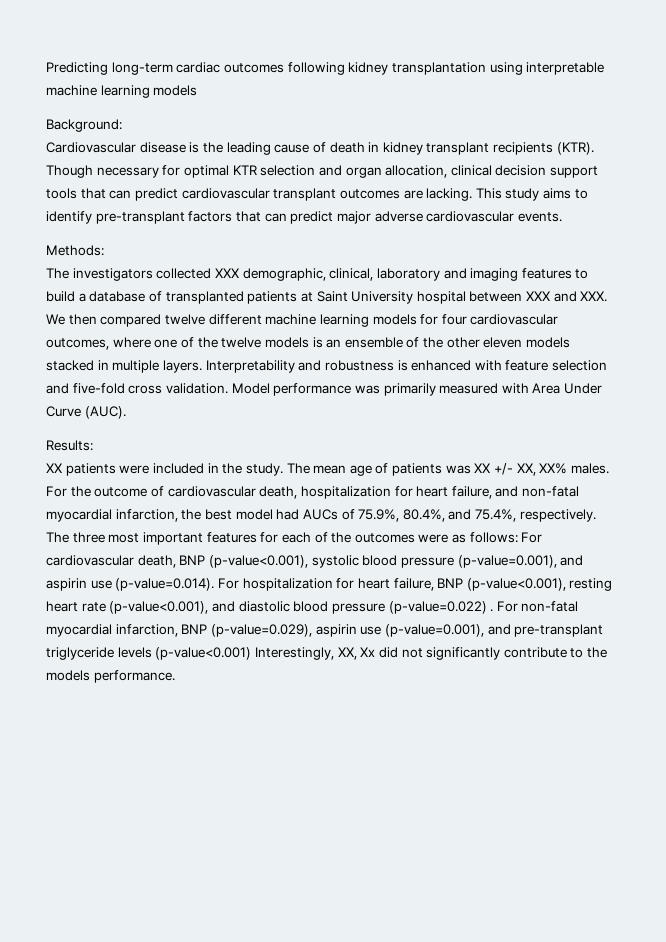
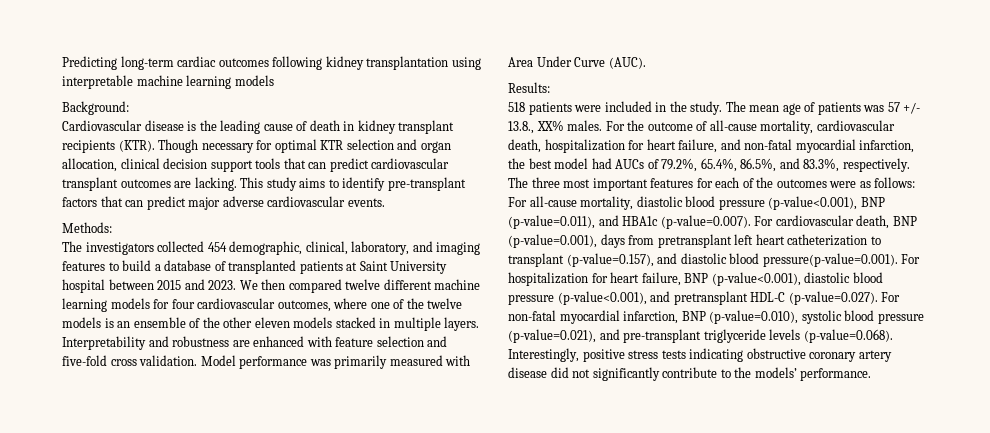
- The investigators collected XXX demographic, clinical, laboratory and imaging features to build a database of transplanted patients at Saint University hospital between XXX and XXX. We then compared twelve different machine learning models for four cardiovascular outcomes, where one of the twelve models is an ensemble of the other eleven models stacked in multiple layers.
+ The investigators collected 454 demographic, clinical, laboratory, and imaging features to build a database of transplanted patients at Saint University hospital between 2015 and 2023. We then compared twelve different machine learning models for four cardiovascular outcomes, where one of the twelve models is an ensemble of the other eleven models stacked in multiple layers.
- Interpretability and robustness is enhanced with feature selection and five-fold cross validation.
+ Interpretability and robustness are enhanced with feature selection and five-fold cross validation.
- XX patients were included in the study.
+ 518 patients were included in the study.
- The mean age of patients was XX +/- XX, XX% males.
+ The mean age of patients was 57 +/- 13.8., XX% males.
- For the outcome of cardiovascular death, hospitalization for heart failure, and non-fatal myocardial infarction, the best model had AUCs of 75.9%, 80.4%, and 75.4%, respectively.
+ For the outcome of all-cause mortality, cardiovascular death, hospitalization for heart failure, and non-fatal myocardial infarction, the best model had AUCs of 79.2%, 65.4%, 86.5%, and 83.3%, respectively.
- The three most important features for each of the outcomes were as follows: For cardiovascular death, BNP (p-value<0.001), systolic blood pressure (p-value=0.001), and aspirin use (p-value=0.014). For hospitalization for heart failure, BNP (p-value<0.001), resting heart rate (p-value<0.001), and diastolic blood pressure (p-value=0.022) . For non-fatal myocardial infarction, BNP (p-value=0.029), aspirin use (p-value=0.001), and pre-transplant triglyceride levels (p-value<0.001) Interestingly, XX, Xx did not significantly contribute to the models performance.
+ The three most important features for each of the outcomes were as follows: For all-cause mortality, diastolic blood pressure (p-value<0.001), BNP (p-value=0.011), and HBA1c (p-value=0.007). For cardiovascular death, BNP (p-value=0.001), days from pretransplant left heart catheterization to transplant (p-value=0.157), and diastolic blood pressure(p-value=0.001). For hospitalization for heart failure, BNP (p-value<0.001), diastolic blood pressure (p-value<0.001), and pretransplant HDL-C (p-value=0.027). For non-fatal myocardial infarction, BNP (p-value=0.010), systolic blood pressure (p-value=0.021), and pre-transplant triglyceride levels (p-value=0.068). Interestingly, positive stress tests indicating obstructive coronary artery disease did not significantly contribute to the models’ performance.

